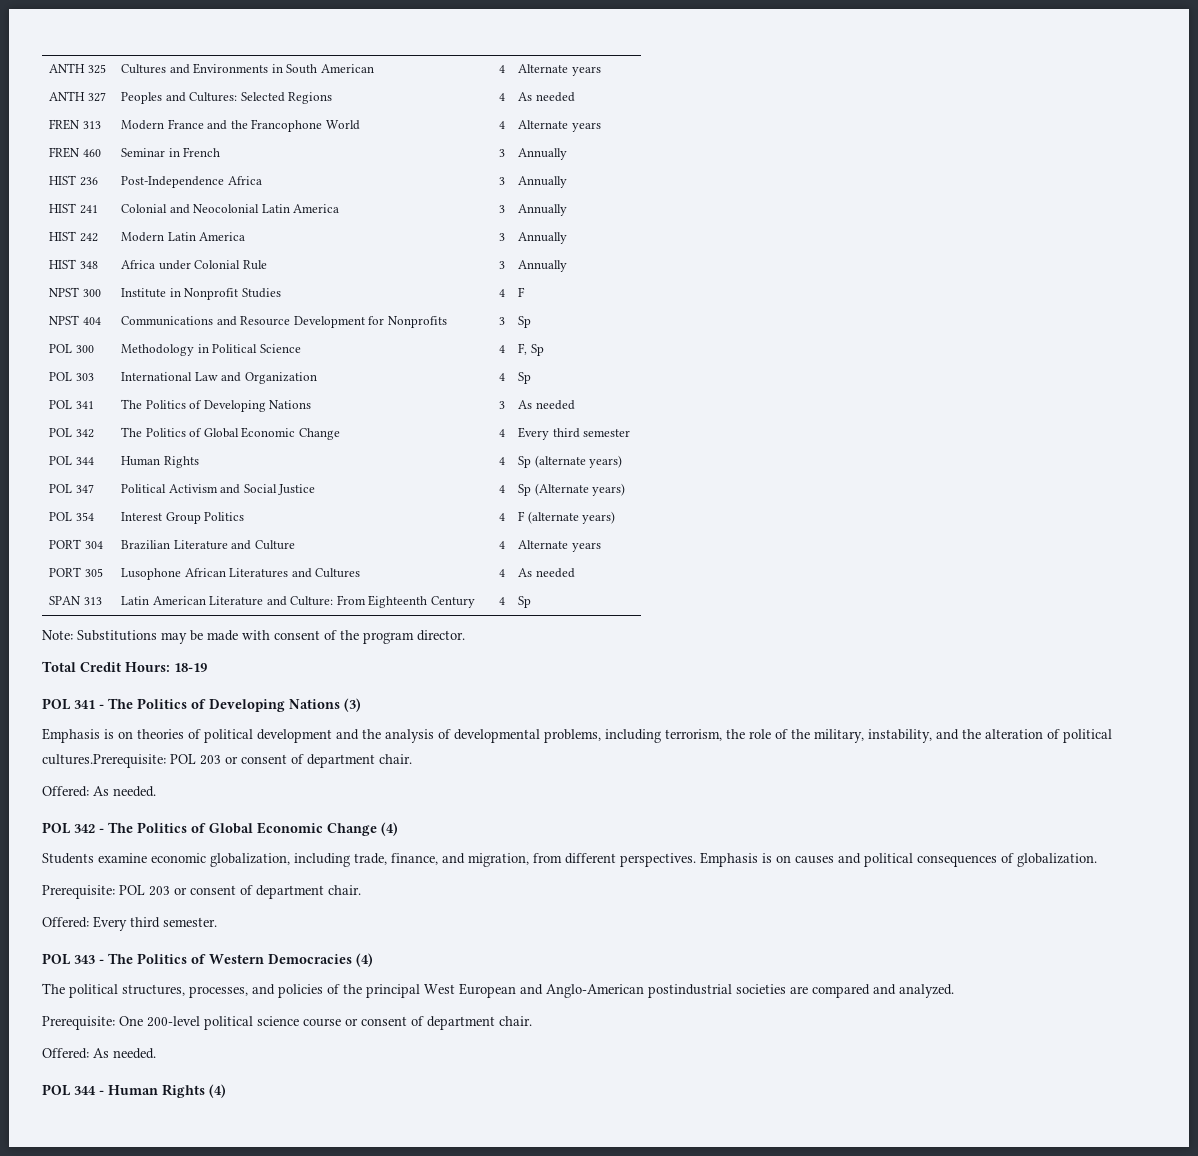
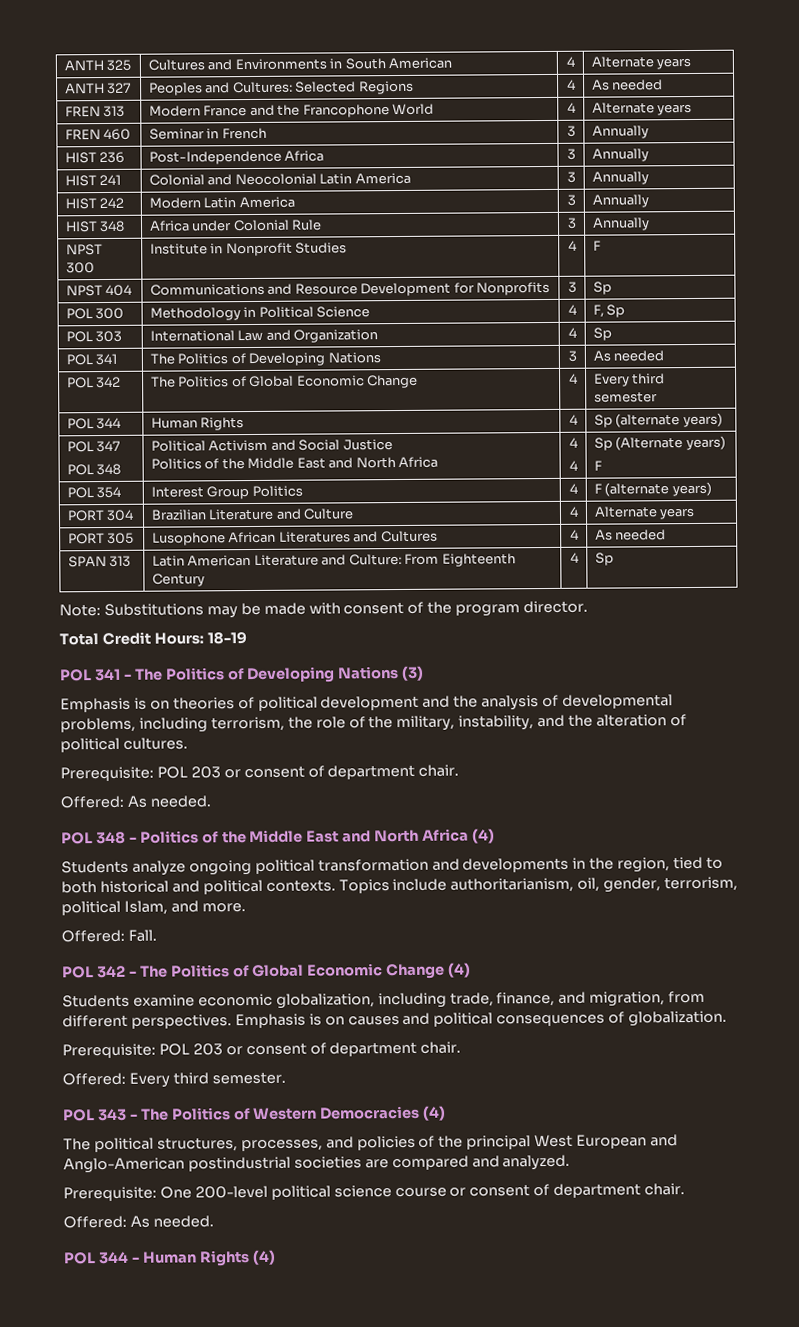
- POL 347 | Political Activism and Social Justice | 4 | Sp (Alternate years)
+ POL 347
+ POL 348 | Political Activism and Social Justice
+ Politics of the Middle East and North Africa | 4
+ 4 | Sp (Alternate years)
+ F
- Emphasis is on theories of political development and the analysis of developmental problems, including terrorism, the role of the military, instability, and the alteration of political cultures.Prerequisite: POL 203 or consent of department chair.
+ Emphasis is on theories of political development and the analysis of developmental problems, including terrorism, the role of the military, instability, and the alteration of political cultures.
+ Prerequisite: POL 203 or consent of department chair.
+ POL 348 - Politics of the Middle East and North Africa (4)
+ Students analyze ongoing political transformation and developments in the region, tied to both historical and political contexts. Topics include authoritarianism, oil, gender, terrorism, political Islam, and more.
+ Offered: Fall.

